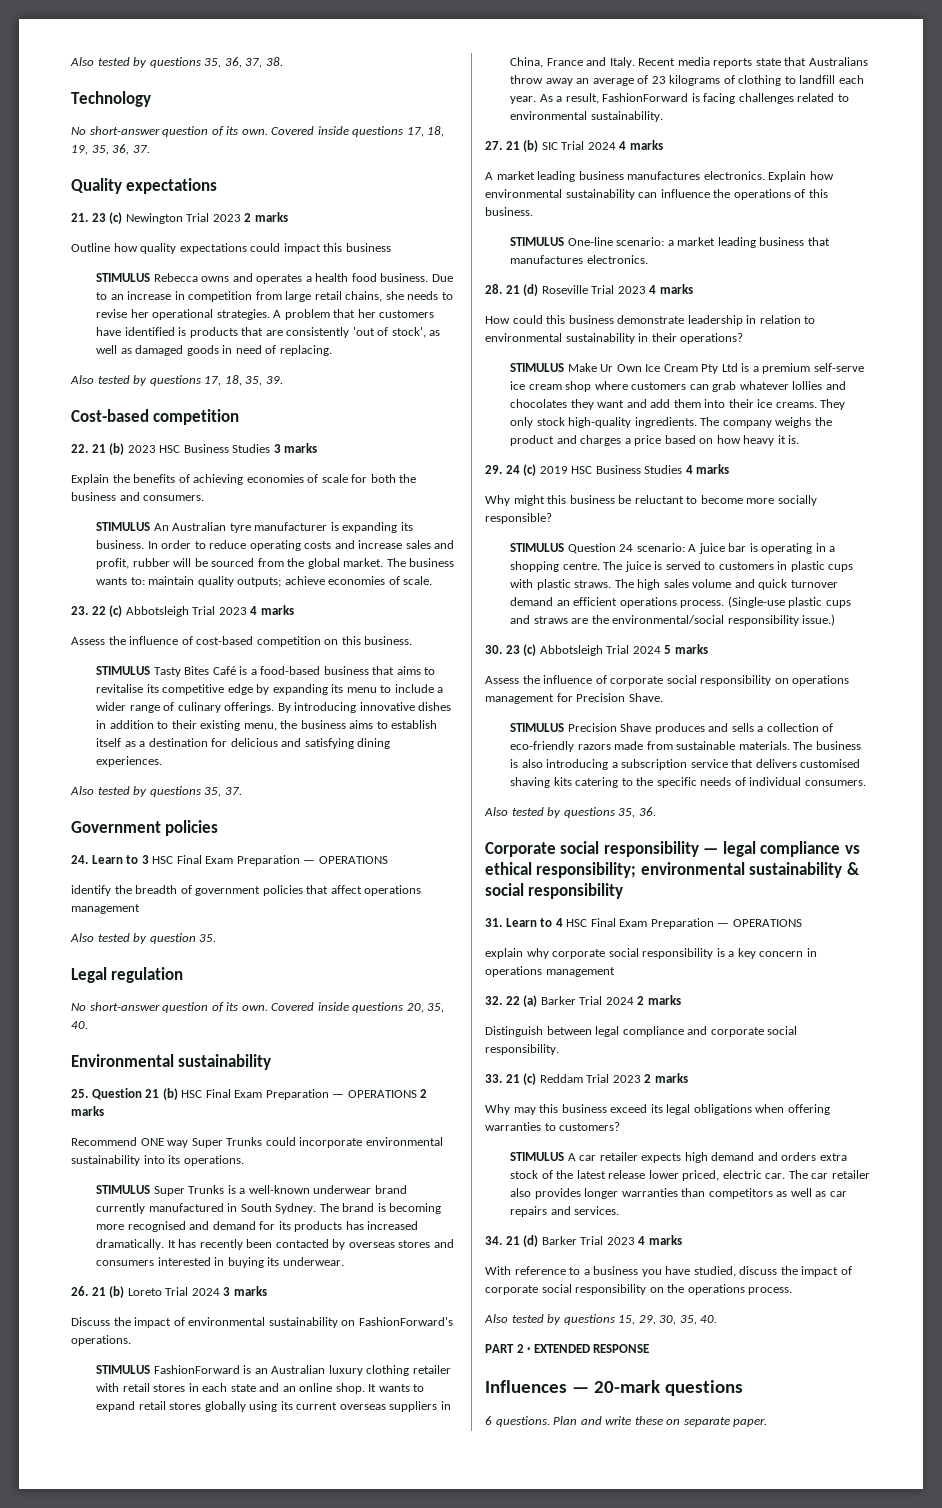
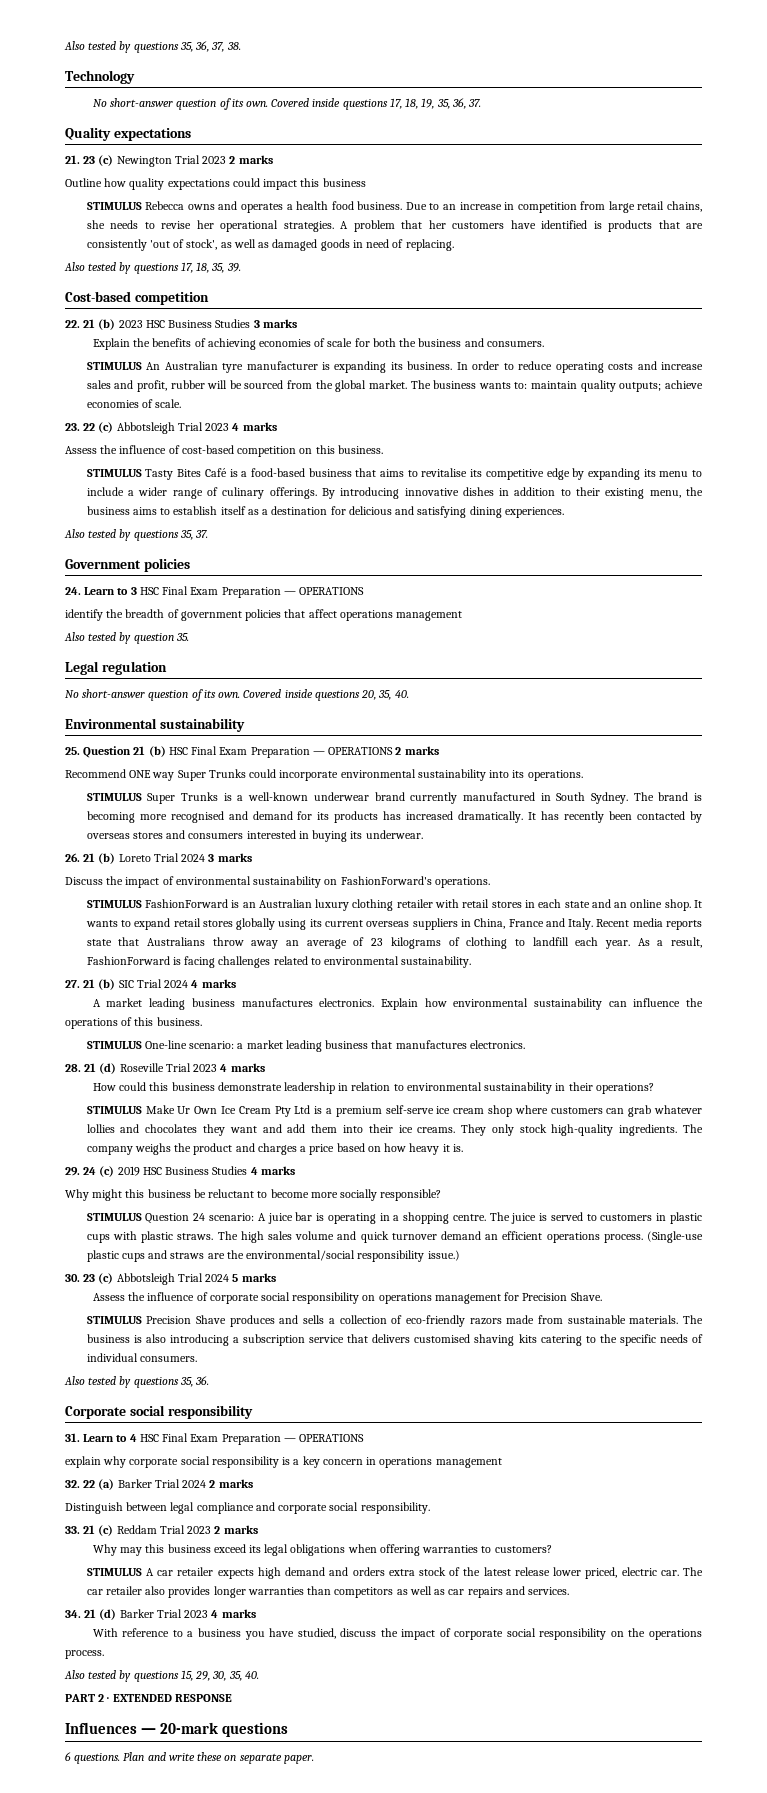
- Corporate social responsibility — legal compliance vs ethical responsibility; environmental sustainability & social responsibility
+ Corporate social responsibility

